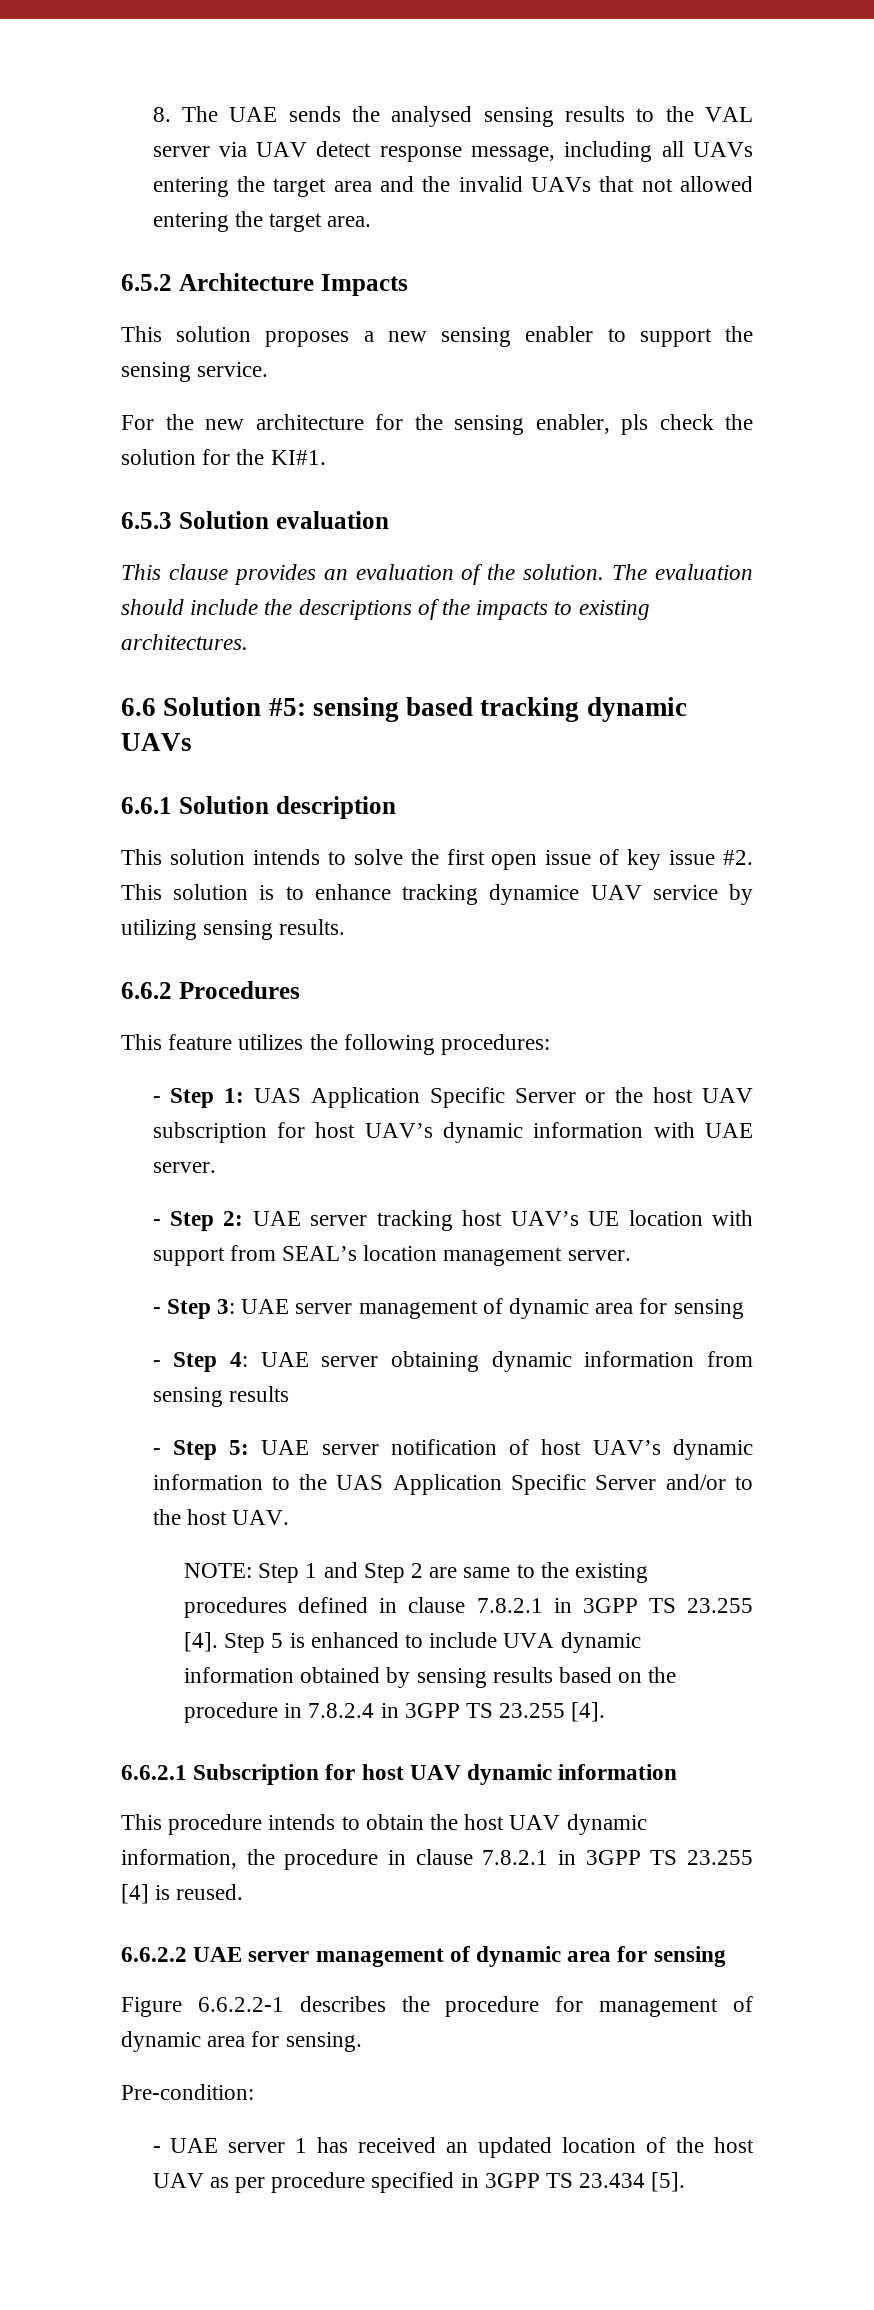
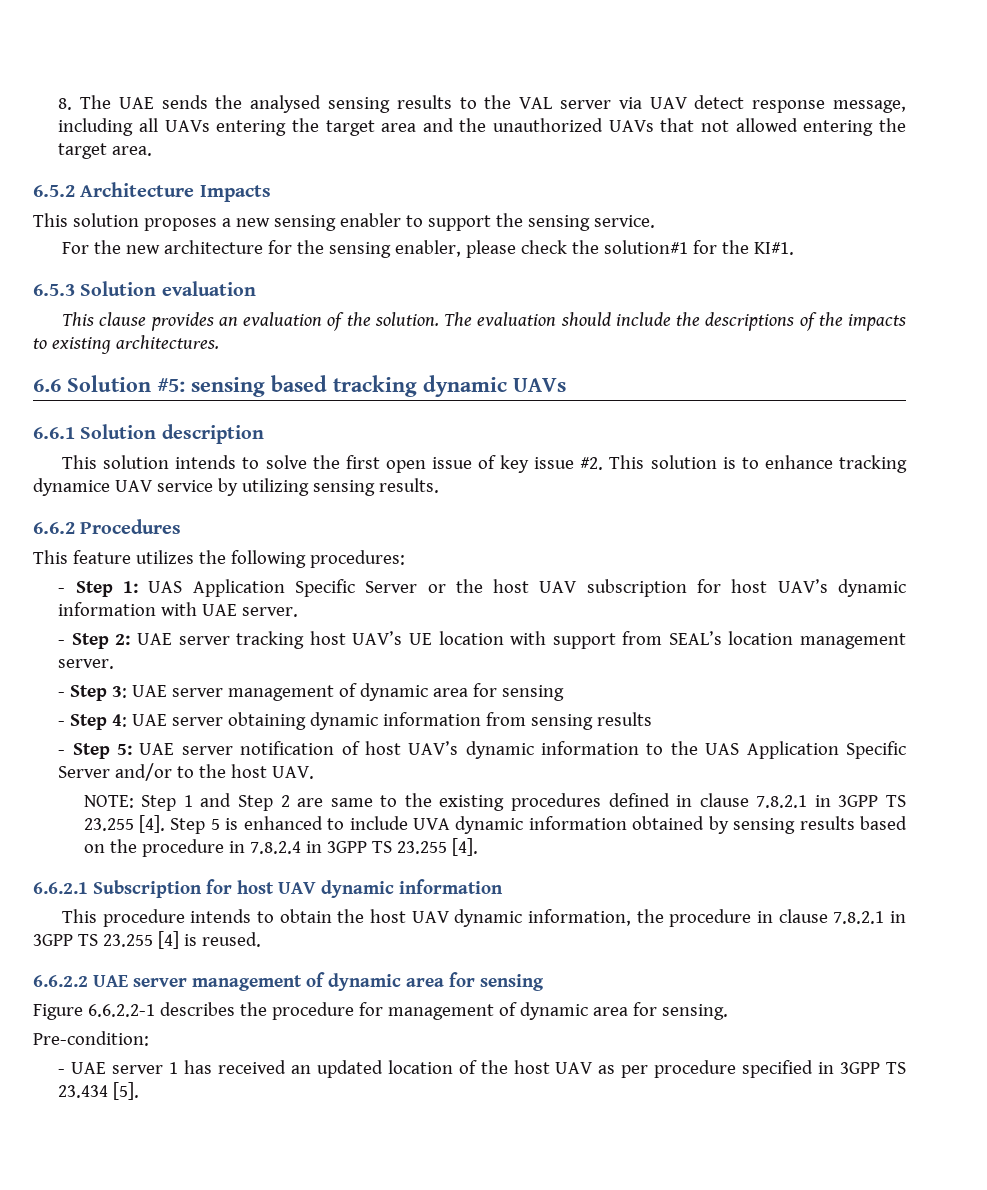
- 8. The UAE sends the analysed sensing results to the VAL server via UAV detect response message, including all UAVs entering the target area and the invalid UAVs that not allowed entering the target area.
+ 8. The UAE sends the analysed sensing results to the VAL server via UAV detect response message, including all UAVs entering the target area and the unauthorized UAVs that not allowed entering the target area.
- For the new architecture for the sensing enabler, pls check the solution for the KI#1.
+ For the new architecture for the sensing enabler, please check the solution#1 for the KI#1.

